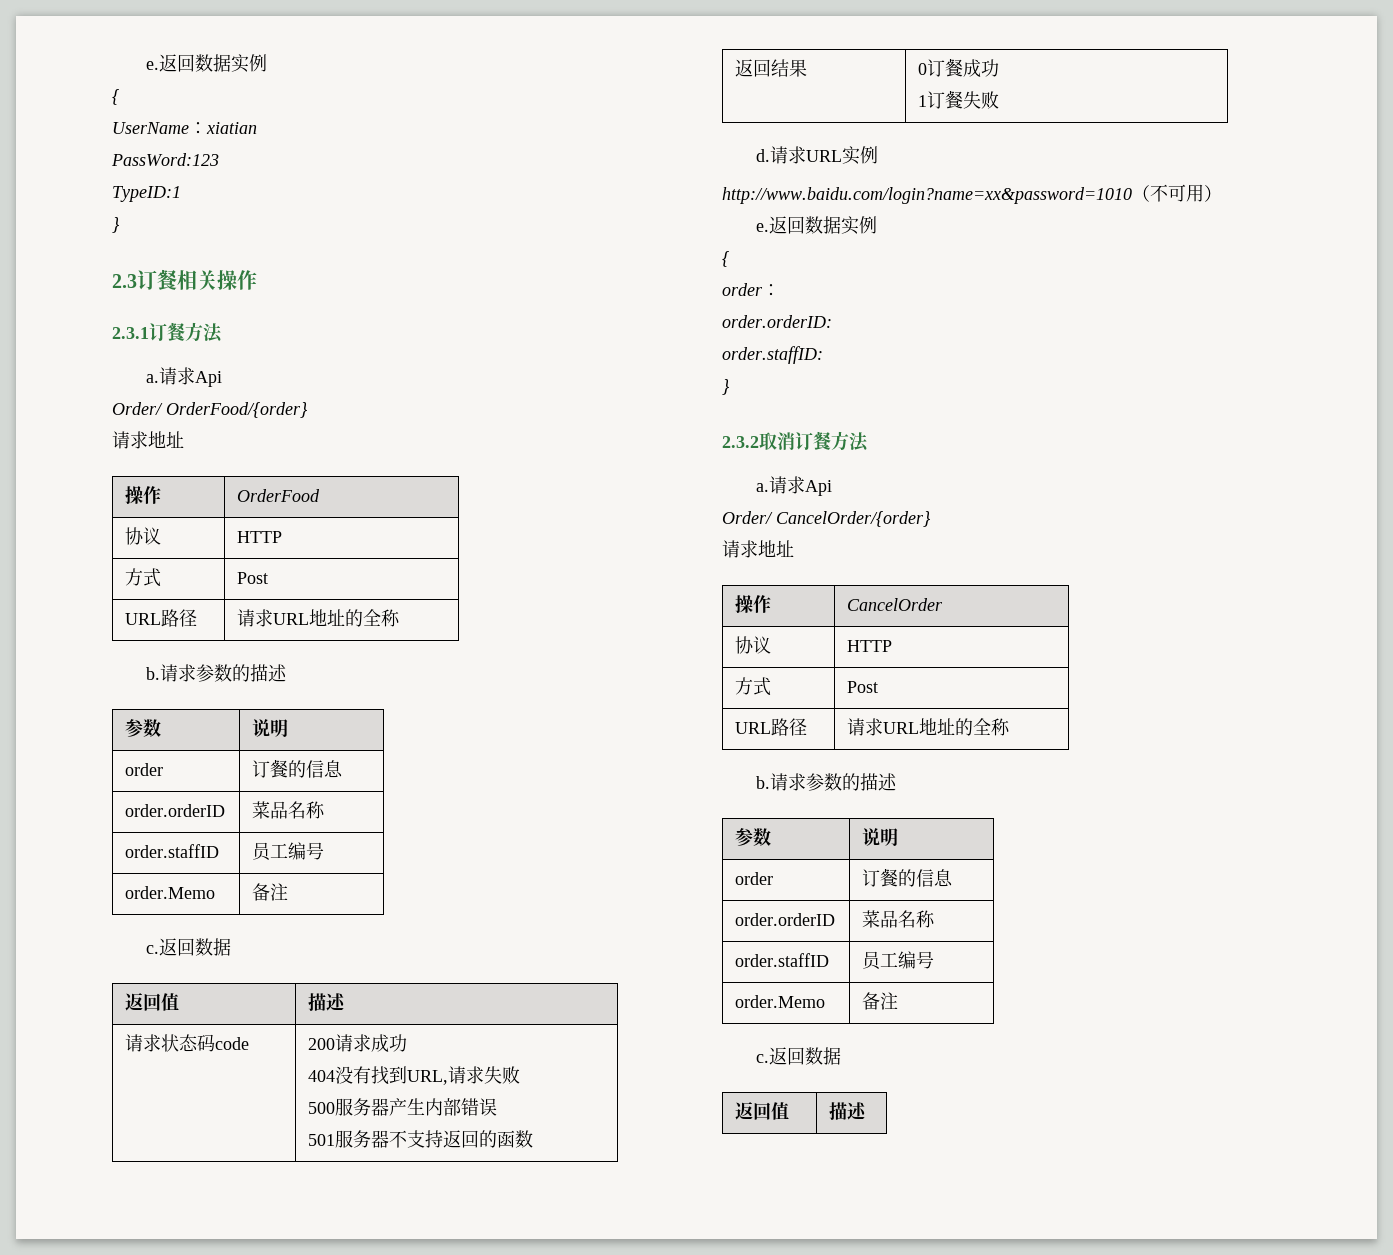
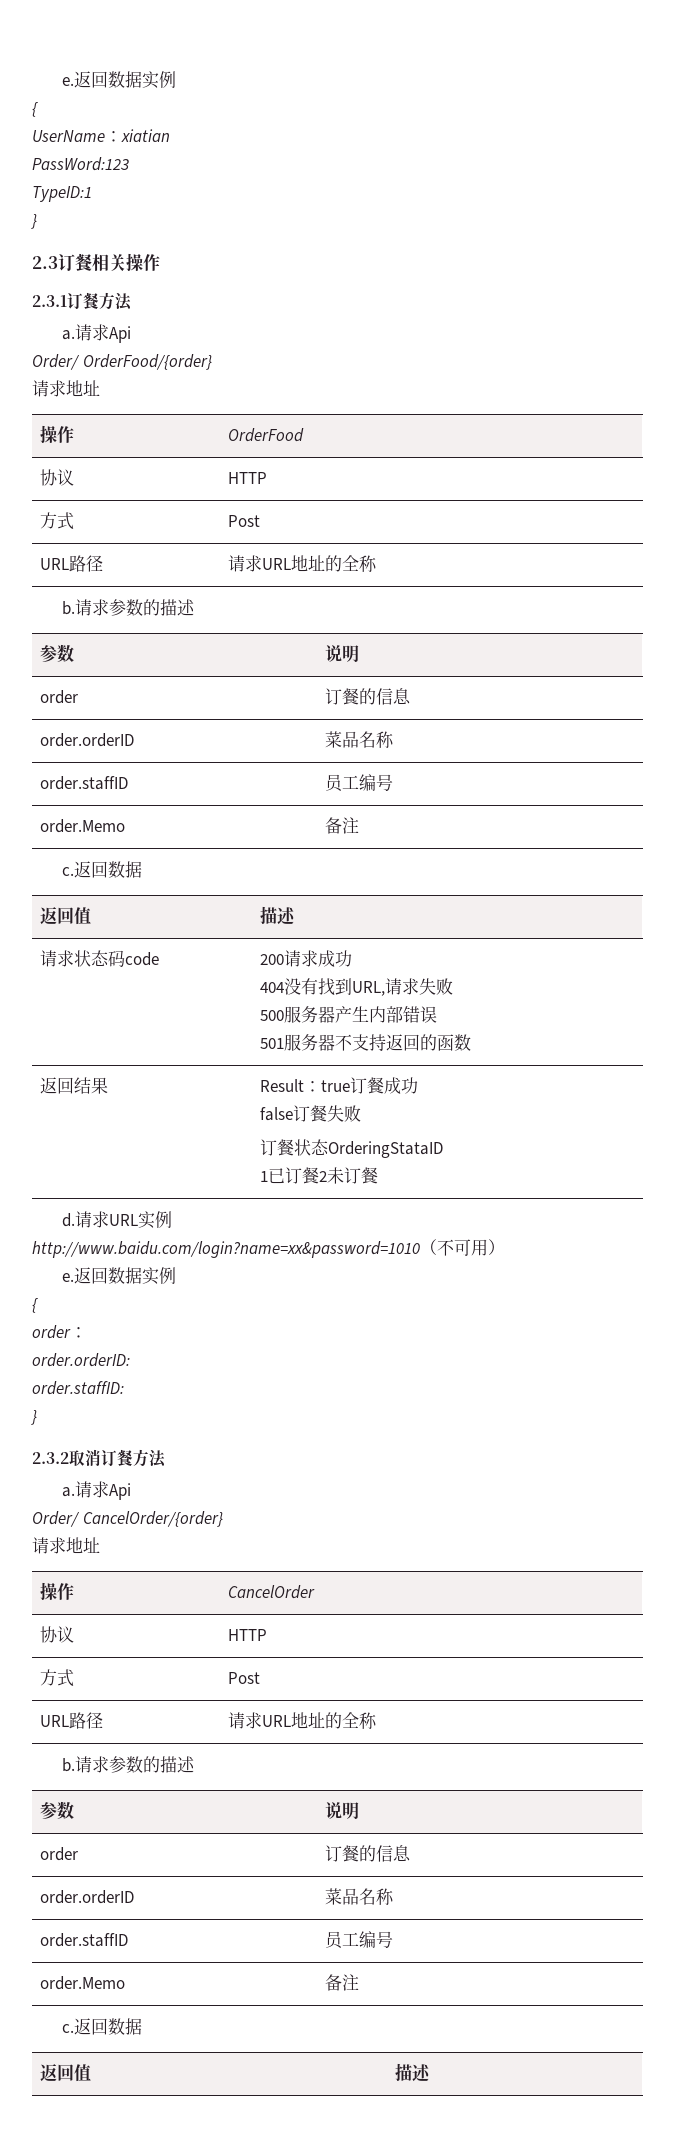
- 返回结果 | 0订餐成功
- 1订餐失败
+ 返回结果 | Result：true订餐成功
+ false订餐失败
+ 订餐状态OrderingStataID
+ 1已订餐2未订餐

